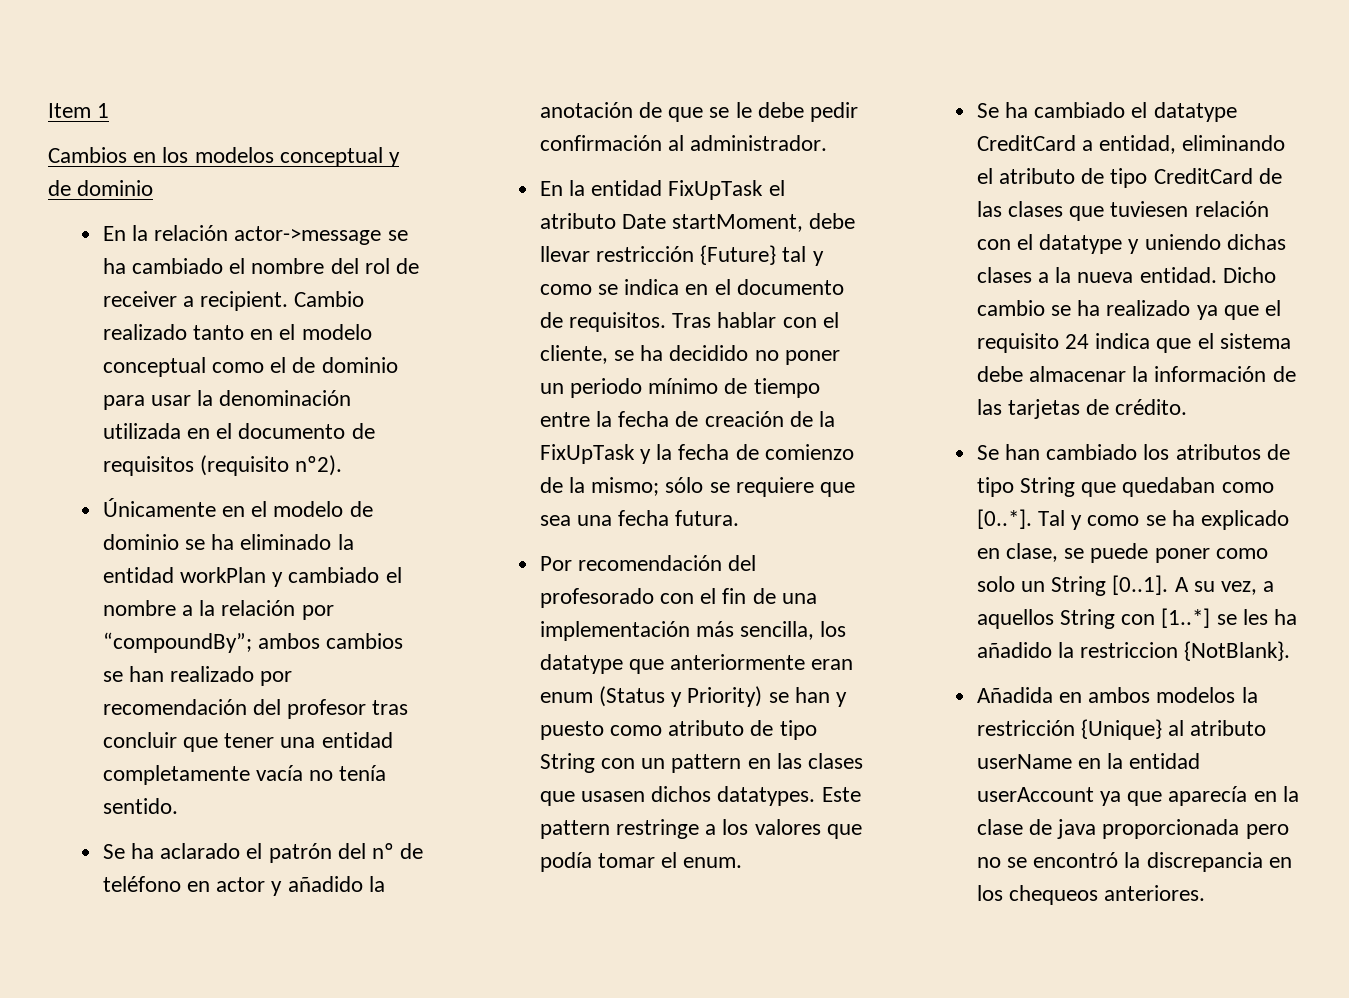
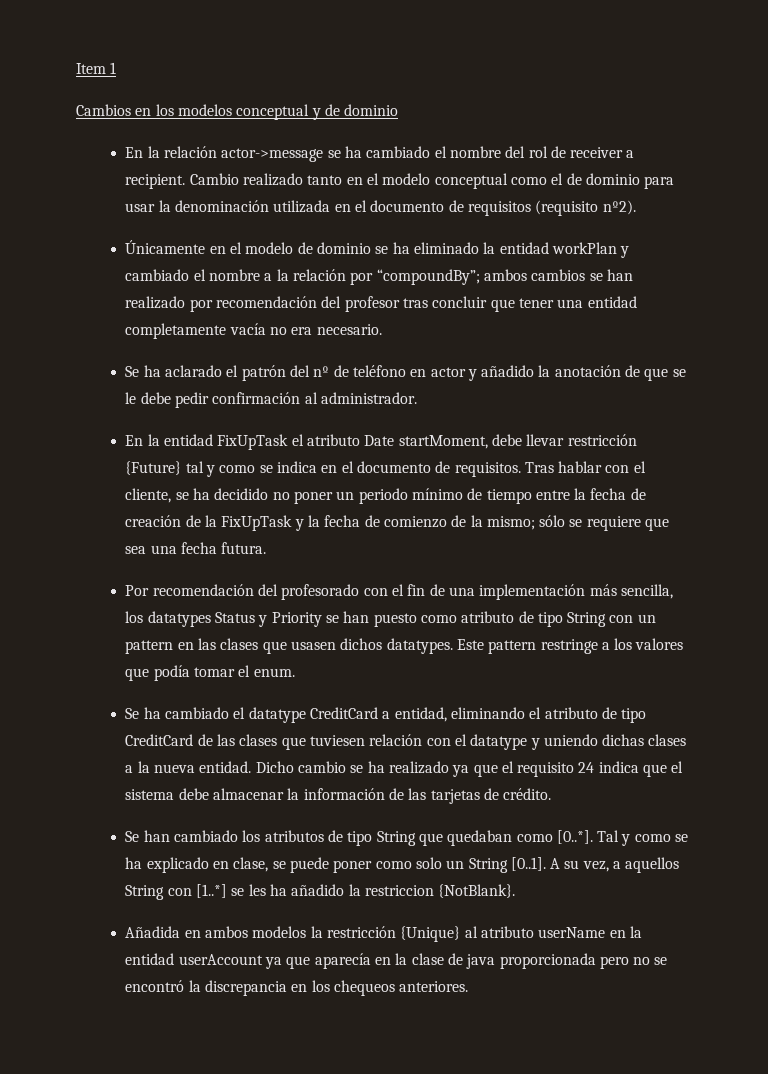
- Únicamente en el modelo de dominio se ha eliminado la entidad workPlan y cambiado el nombre a la relación por “compoundBy”; ambos cambios se han realizado por recomendación del profesor tras concluir que tener una entidad completamente vacía no tenía sentido.
+ Únicamente en el modelo de dominio se ha eliminado la entidad workPlan y cambiado el nombre a la relación por “compoundBy”; ambos cambios se han realizado por recomendación del profesor tras concluir que tener una entidad completamente vacía no era necesario.
- Por recomendación del profesorado con el fin de una implementación más sencilla, los datatype que anteriormente eran enum (Status y Priority) se han y puesto como atributo de tipo String con un pattern en las clases que usasen dichos datatypes.
+ Por recomendación del profesorado con el fin de una implementación más sencilla, los datatypes Status y Priority se han puesto como atributo de tipo String con un pattern en las clases que usasen dichos datatypes.

